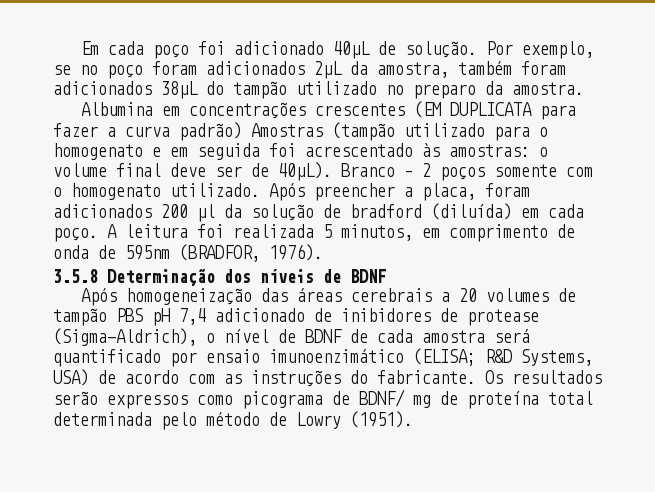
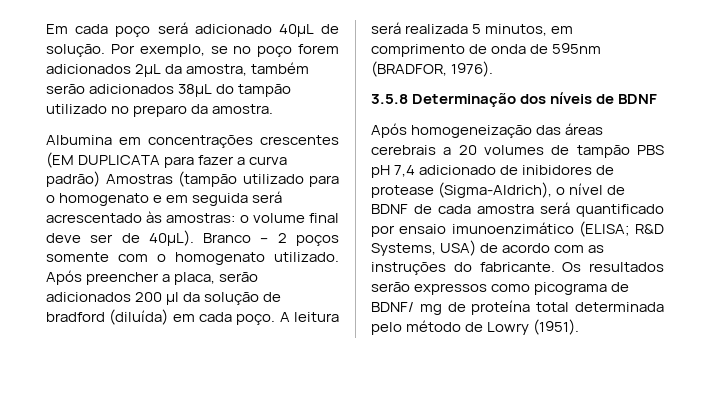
- Em cada poço foi adicionado 40µL de solução.
+ Em cada poço será adicionado 40µL de solução.
- Por exemplo, se no poço foram adicionados 2µL da amostra, também foram adicionados 38µL do tampão utilizado no preparo da amostra.
+ Por exemplo, se no poço forem adicionados 2µL da amostra, também serão adicionados 38µL do tampão utilizado no preparo da amostra.
- Albumina em concentrações crescentes (EM DUPLICATA para fazer a curva padrão) Amostras (tampão utilizado para o homogenato e em seguida foi acrescentado às amostras: o volume final deve ser de 40µL).
+ Albumina em concentrações crescentes (EM DUPLICATA para fazer a curva padrão) Amostras (tampão utilizado para o homogenato e em seguida será acrescentado às amostras: o volume final deve ser de 40µL).
- Após preencher a placa, foram adicionados 200 µl da solução de bradford (diluída) em cada poço.
+ Após preencher a placa, serão adicionados 200 µl da solução de bradford (diluída) em cada poço.
- A leitura foi realizada 5 minutos, em comprimento de onda de 595nm (BRADFOR, 1976).
+ A leitura será realizada 5 minutos, em comprimento de onda de 595nm (BRADFOR, 1976).

